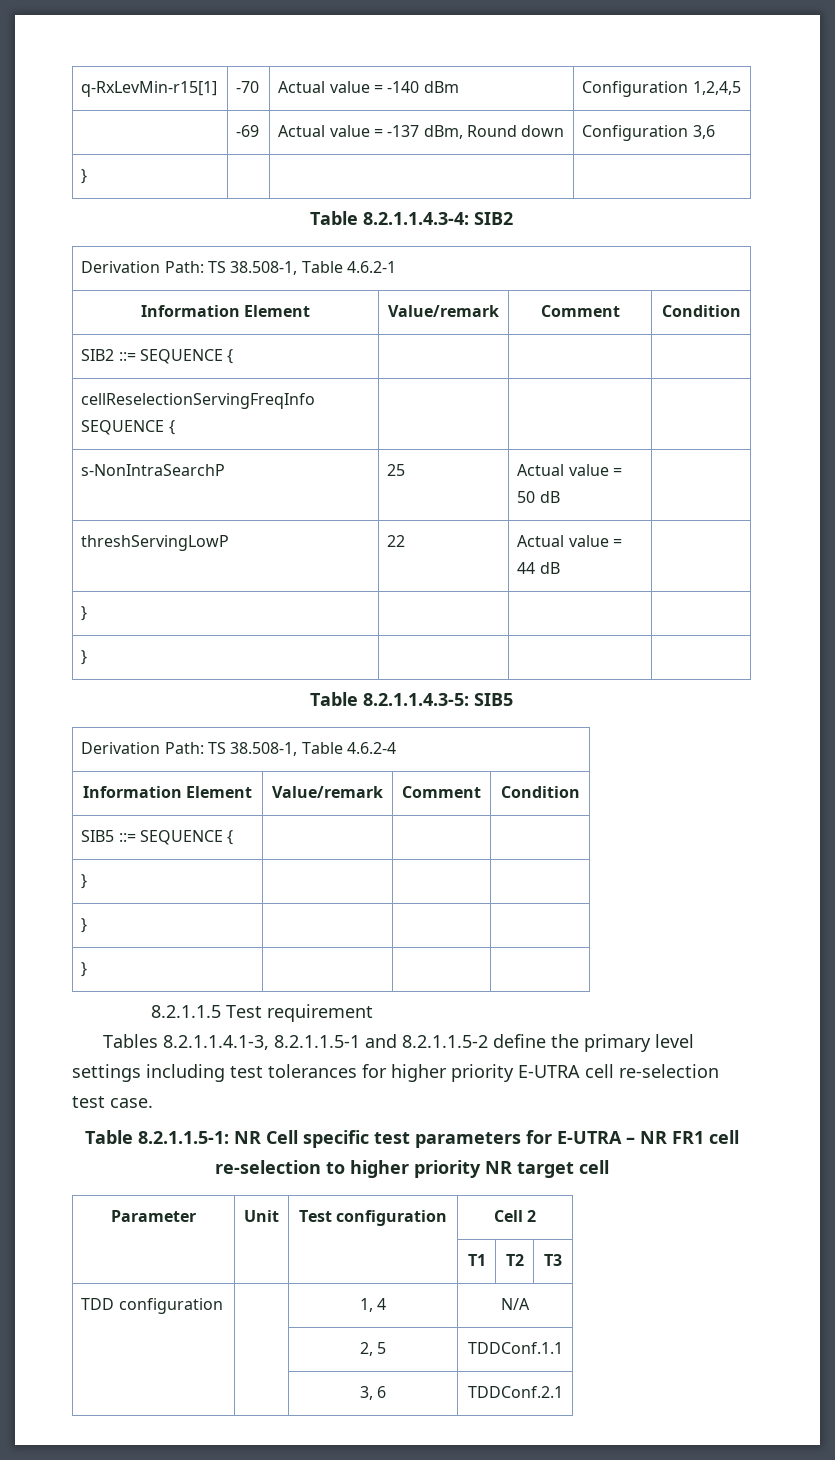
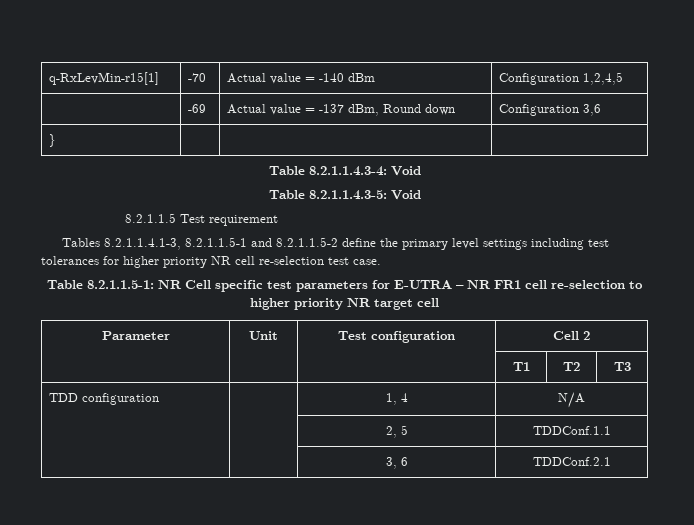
- Table 8.2.1.1.4.3-4: SIB2
- Derivation Path: TS 38.508-1, Table 4.6.2-1
- Information Element | Value/remark | Comment | Condition
- SIB2 ::= SEQUENCE { | | |
- cellReselectionServingFreqInfo SEQUENCE { | | |
- s-NonIntraSearchP | 25 | Actual value = 50 dB |
- threshServingLowP | 22 | Actual value = 44 dB |
- } | | |
- } | | |
- Table 8.2.1.1.4.3-5: SIB5
- Derivation Path: TS 38.508-1, Table 4.6.2-4
- Information Element | Value/remark | Comment | Condition
- SIB5 ::= SEQUENCE { | | |
- } | | |
- } | | |
- } | | |
+ Table 8.2.1.1.4.3-4: Void
+ Table 8.2.1.1.4.3-5: Void
- Tables 8.2.1.1.4.1-3, 8.2.1.1.5-1 and 8.2.1.1.5-2 define the primary level settings including test tolerances for higher priority E-UTRA cell re-selection test case.
+ Tables 8.2.1.1.4.1-3, 8.2.1.1.5-1 and 8.2.1.1.5-2 define the primary level settings including test tolerances for higher priority NR cell re-selection test case.

